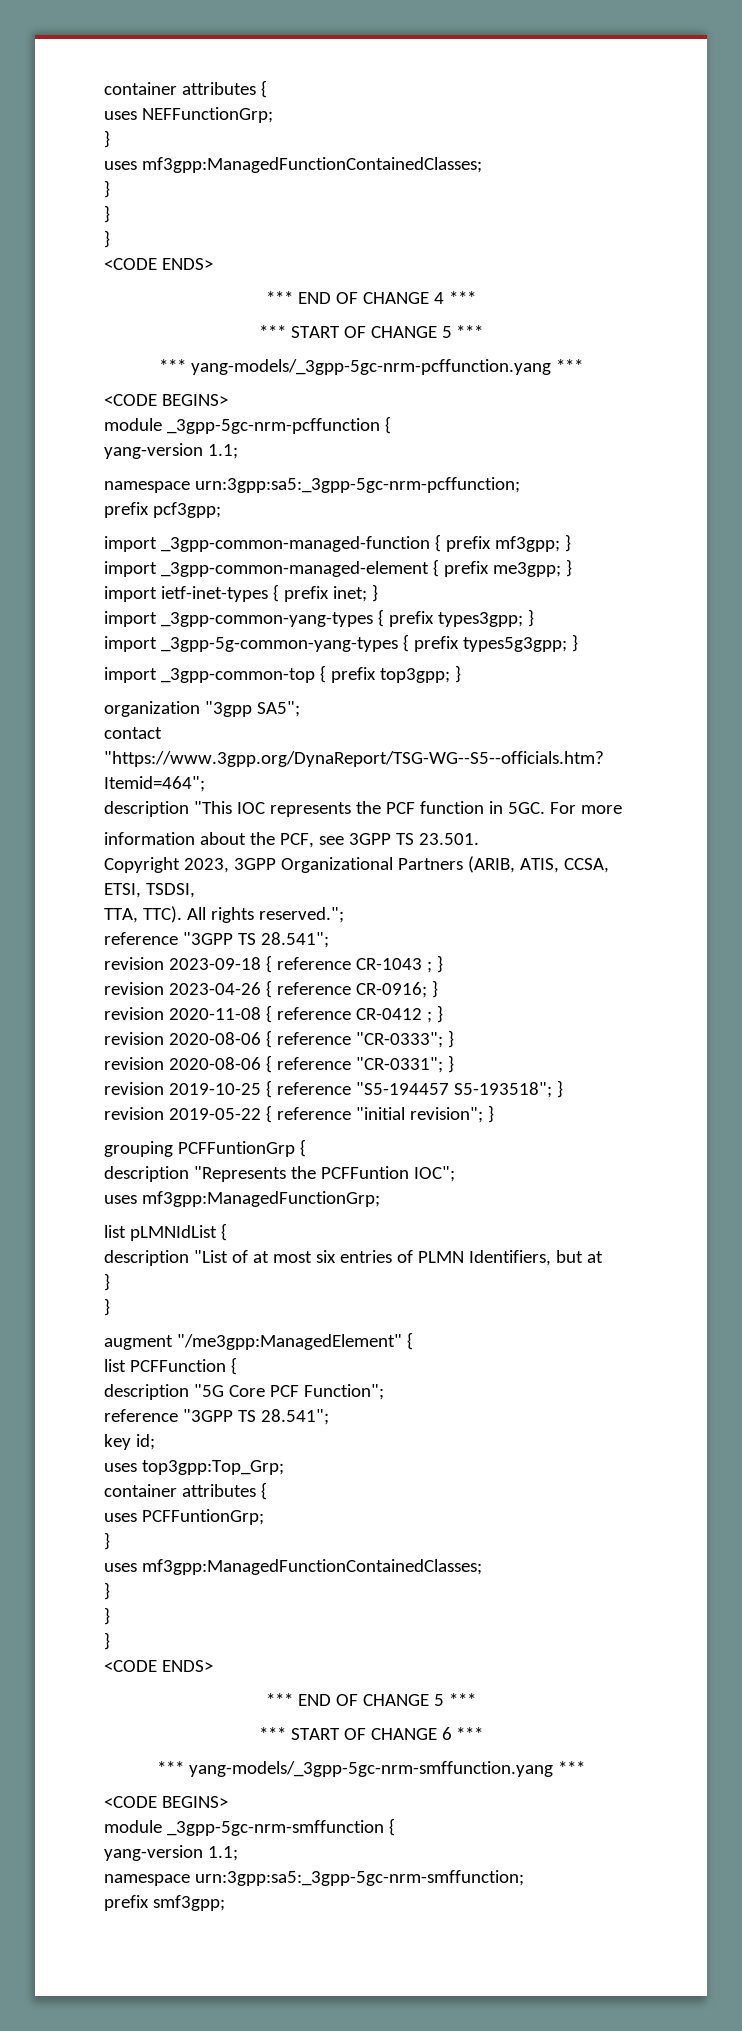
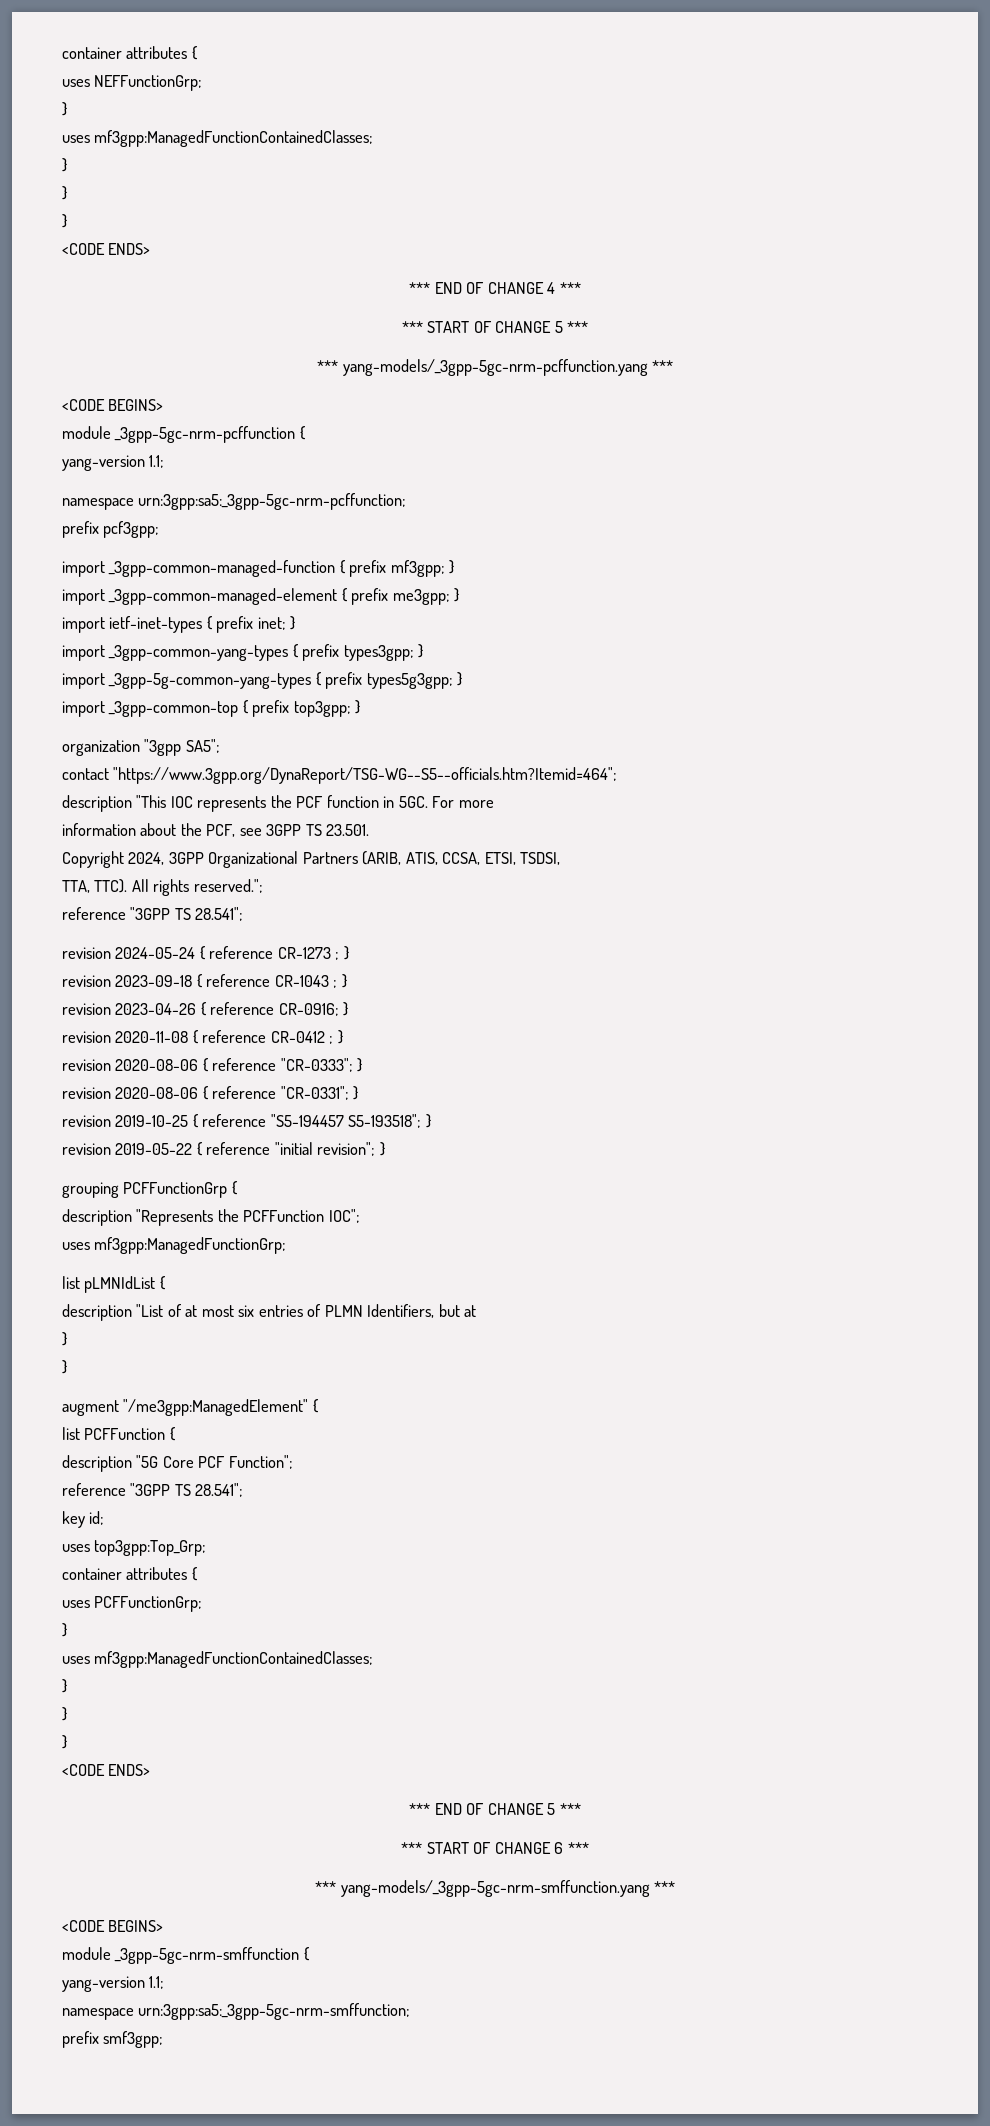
- Copyright 2023, 3GPP Organizational Partners (ARIB, ATIS, CCSA, ETSI, TSDSI,
+ Copyright 2024, 3GPP Organizational Partners (ARIB, ATIS, CCSA, ETSI, TSDSI,
+ revision 2024-05-24 { reference CR-1273 ; }
- grouping PCFFuntionGrp {
+ grouping PCFFunctionGrp {
- description "Represents the PCFFuntion IOC";
+ description "Represents the PCFFunction IOC";
- uses PCFFuntionGrp;
+ uses PCFFunctionGrp;

